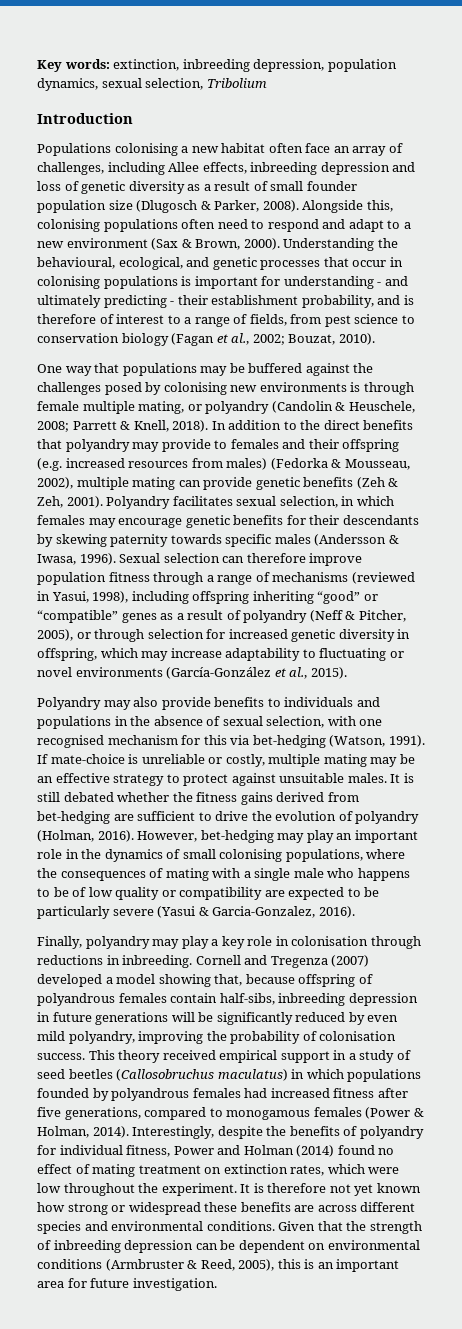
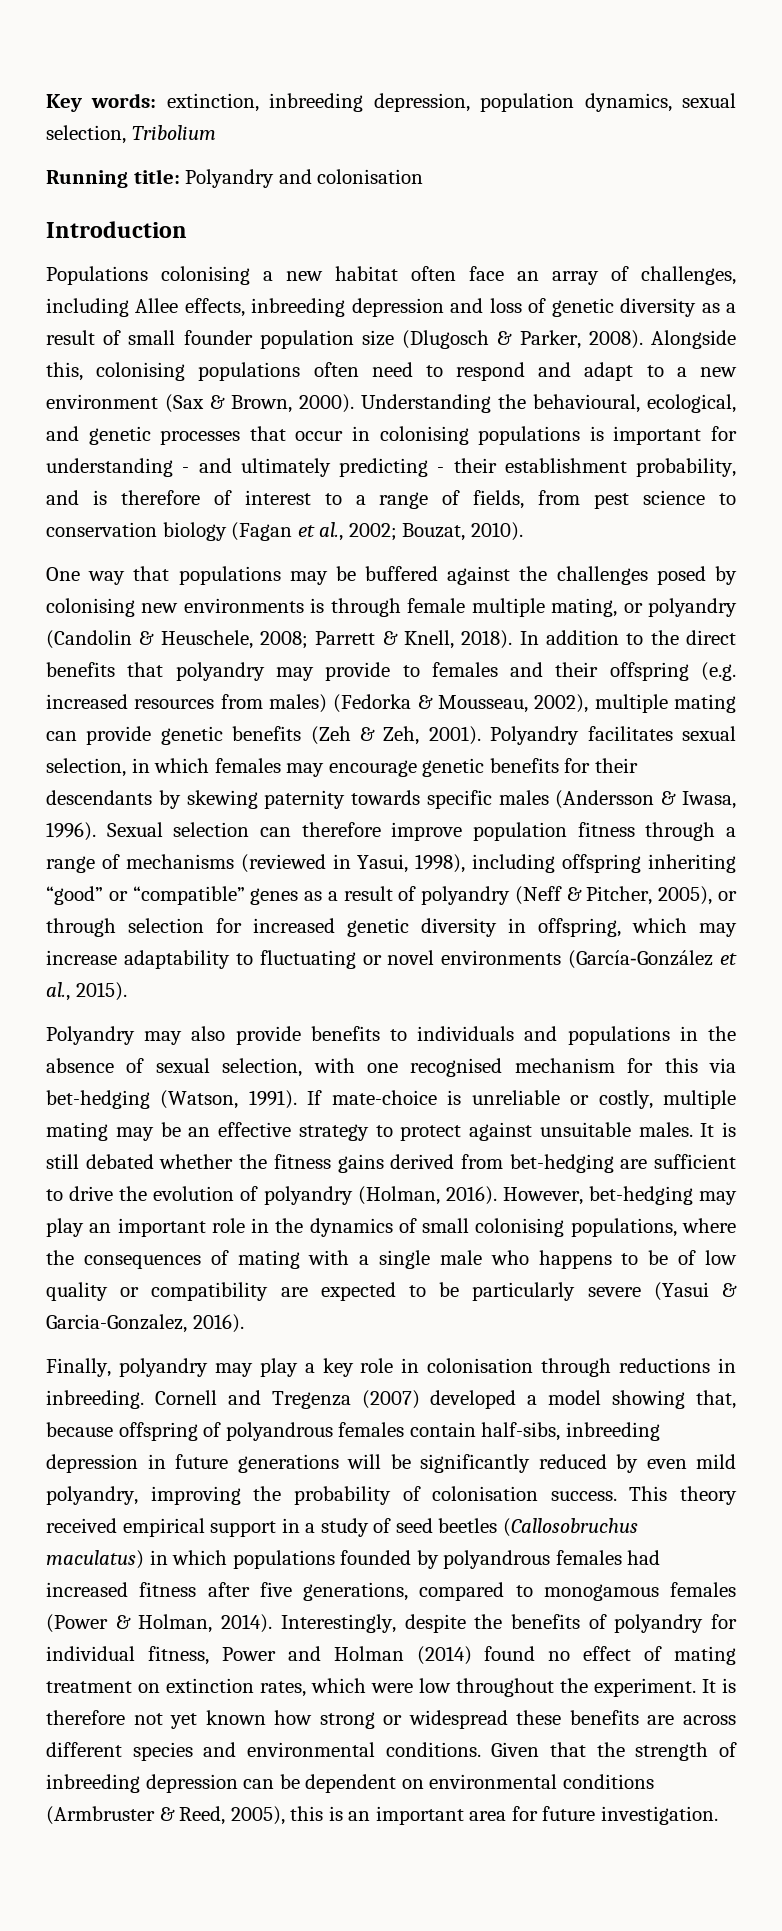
+ Running title: Polyandry and colonisation

